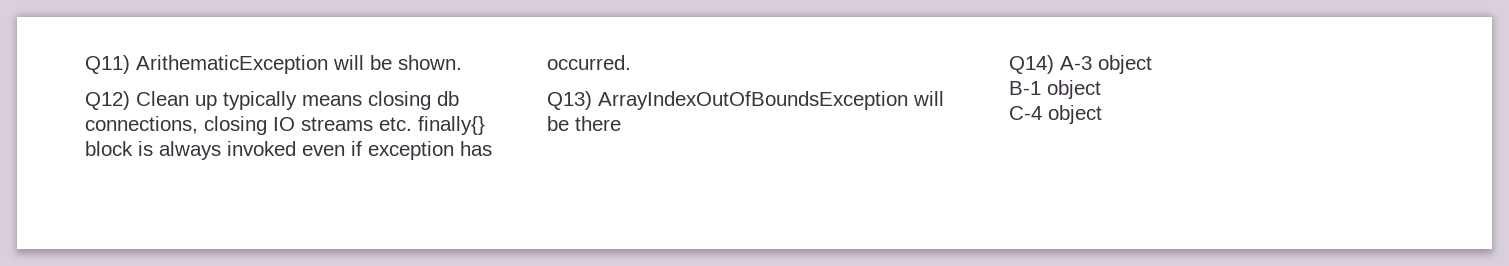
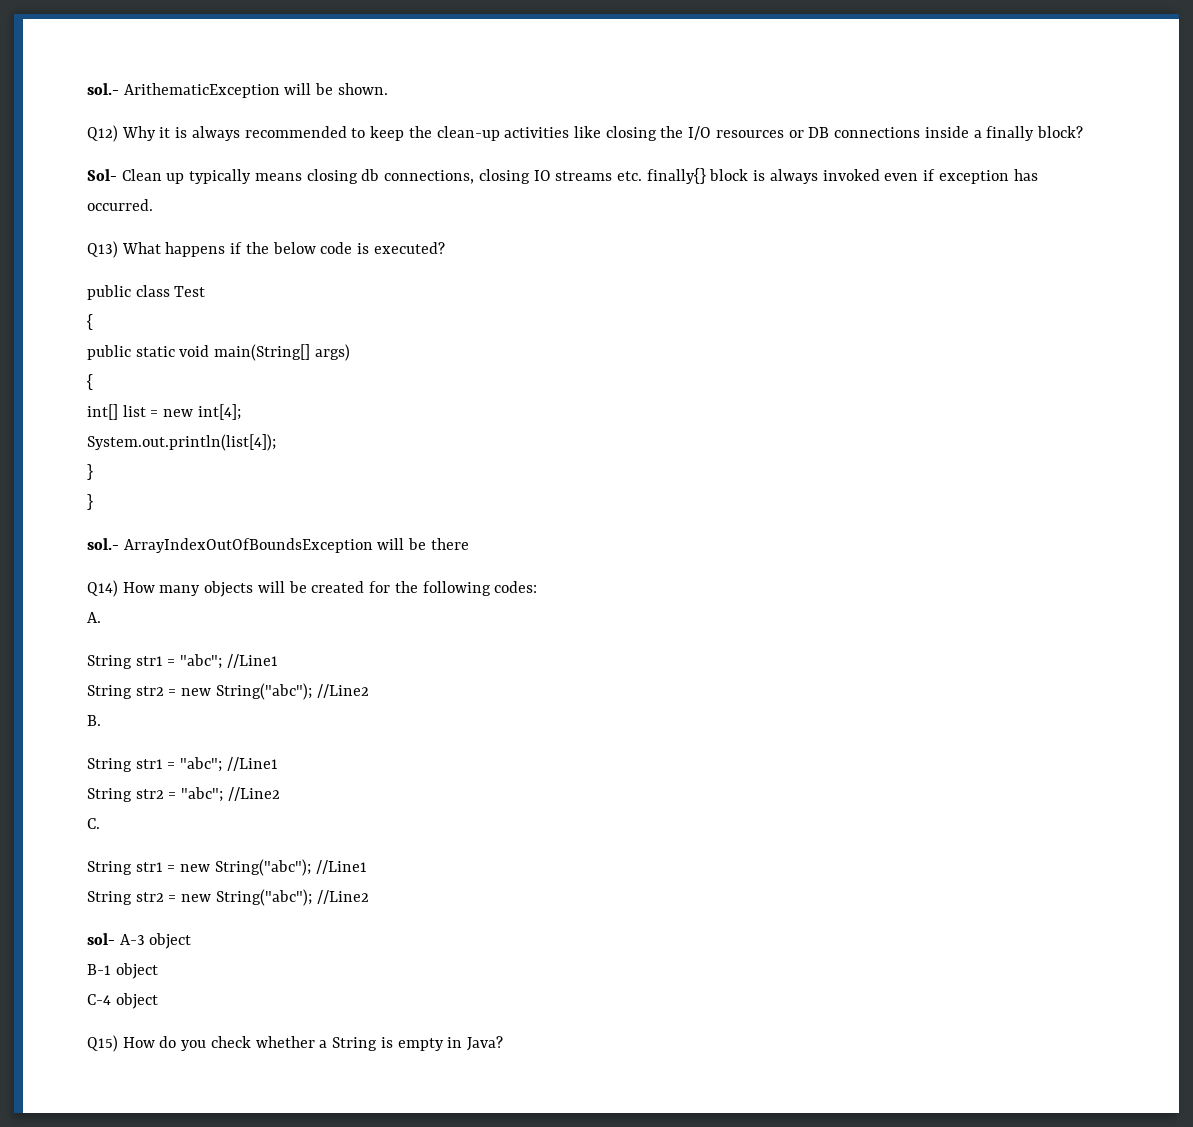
- Q11) ArithematicException will be shown.
+ sol.- ArithematicException will be shown.
- Q12) Clean up typically means closing db connections, closing IO streams etc. finally{} block is always invoked even if exception has occurred.
+ Q12) Why it is always recommended to keep the clean-up activities like closing the I/O resources or DB connections inside a finally block?
+ Sol- Clean up typically means closing db connections, closing IO streams etc. finally{} block is always invoked even if exception has occurred.
- Q13) ArrayIndexOutOfBoundsException will be there
+ Q13) What happens if the below code is executed?
+ public class Test
+ {
+ public static void main(String[] args)
+ {
+ int[] list = new int[4];
+ System.out.println(list[4]);
+ }
+ }
+ sol.- ArrayIndexOutOfBoundsException will be there
- Q14) A-3 object
+ Q14) How many objects will be created for the following codes:
+ A.
+ String str1 = "abc"; //Line1
+ String str2 = new String("abc"); //Line2
+ B.
+ String str1 = "abc"; //Line1
+ String str2 = "abc"; //Line2
+ C.
+ String str1 = new String("abc"); //Line1
+ String str2 = new String("abc"); //Line2
+ sol- A-3 object
+ Q15) How do you check whether a String is empty in Java?

